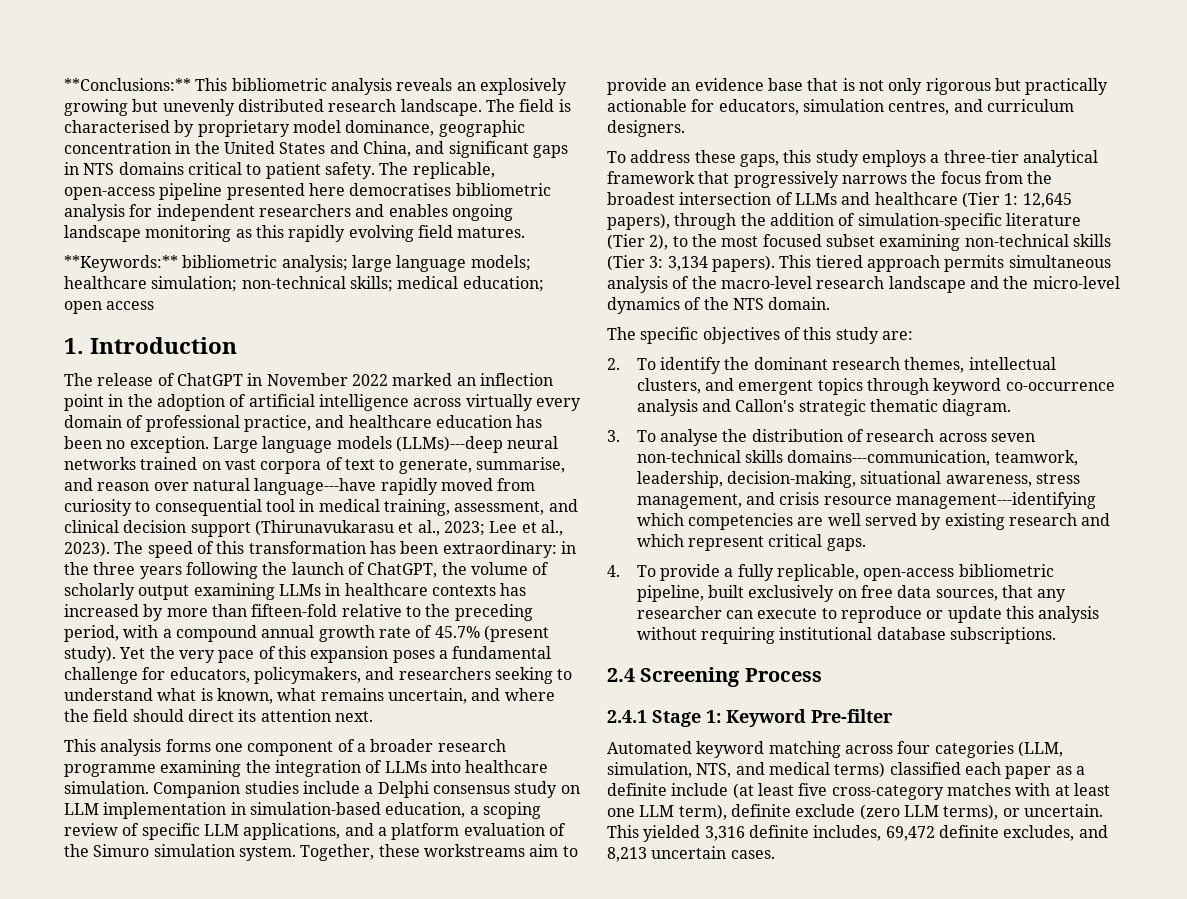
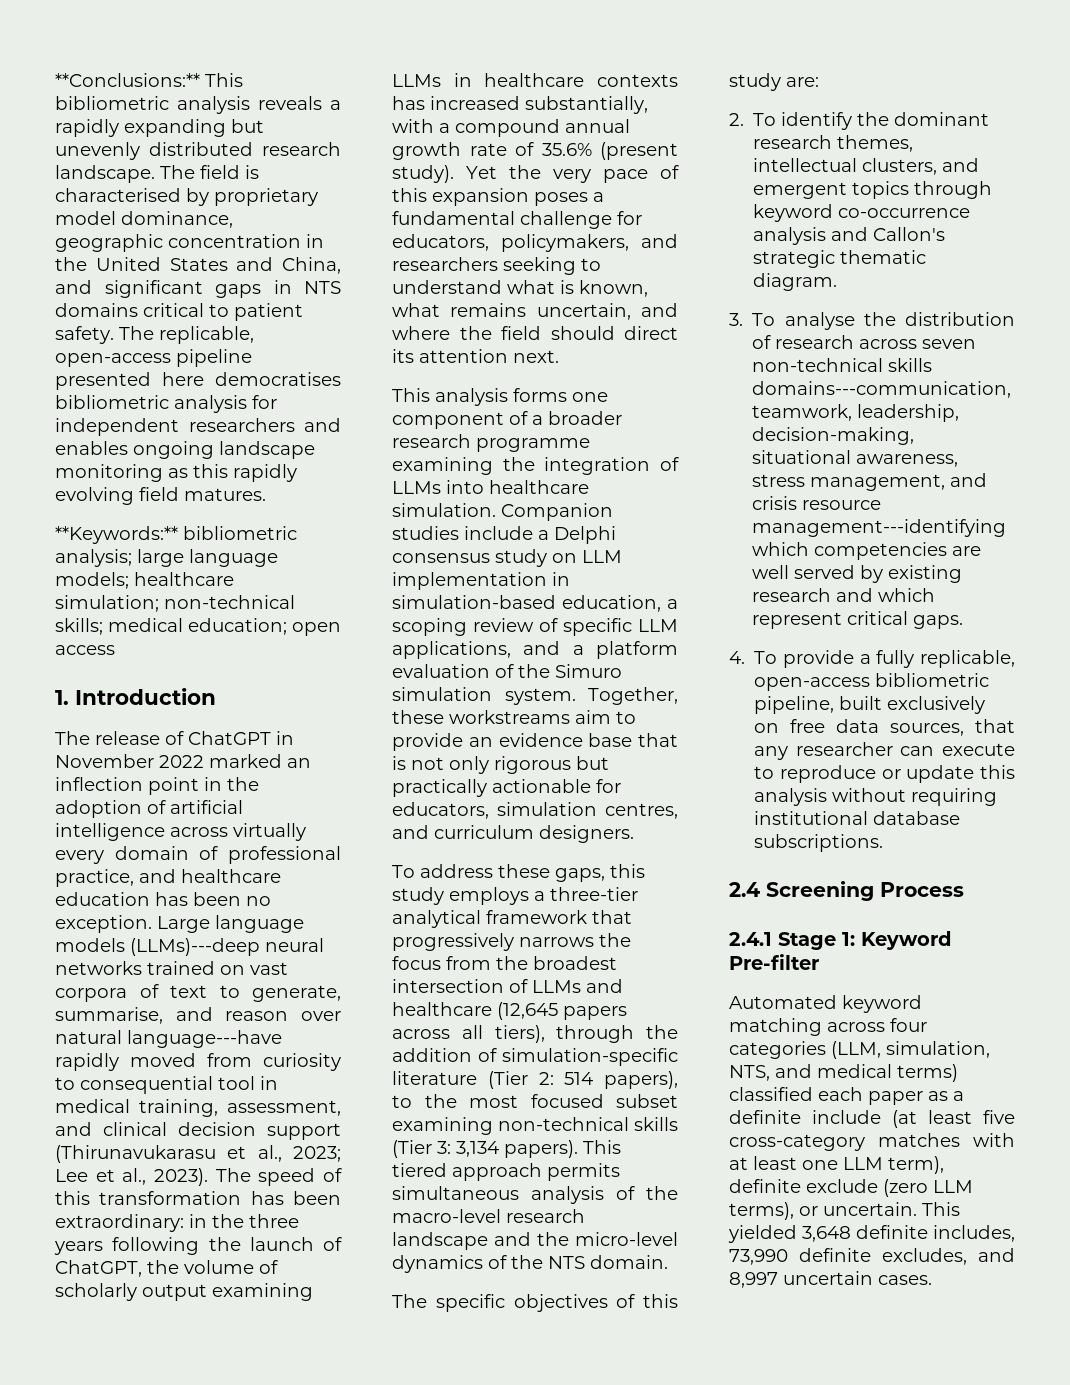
- **Conclusions:** This bibliometric analysis reveals an explosively growing but unevenly distributed research landscape.
+ **Conclusions:** This bibliometric analysis reveals a rapidly expanding but unevenly distributed research landscape.
- The speed of this transformation has been extraordinary: in the three years following the launch of ChatGPT, the volume of scholarly output examining LLMs in healthcare contexts has increased by more than fifteen-fold relative to the preceding period, with a compound annual growth rate of 45.7% (present study).
+ The speed of this transformation has been extraordinary: in the three years following the launch of ChatGPT, the volume of scholarly output examining LLMs in healthcare contexts has increased substantially, with a compound annual growth rate of 35.6% (present study).
- To address these gaps, this study employs a three-tier analytical framework that progressively narrows the focus from the broadest intersection of LLMs and healthcare (Tier 1: 12,645 papers), through the addition of simulation-specific literature (Tier 2), to the most focused subset examining non-technical skills (Tier 3: 3,134 papers).
+ To address these gaps, this study employs a three-tier analytical framework that progressively narrows the focus from the broadest intersection of LLMs and healthcare (12,645 papers across all tiers), through the addition of simulation-specific literature (Tier 2: 514 papers), to the most focused subset examining non-technical skills (Tier 3: 3,134 papers).
- This yielded 3,316 definite includes, 69,472 definite excludes, and 8,213 uncertain cases.
+ This yielded 3,648 definite includes, 73,990 definite excludes, and 8,997 uncertain cases.

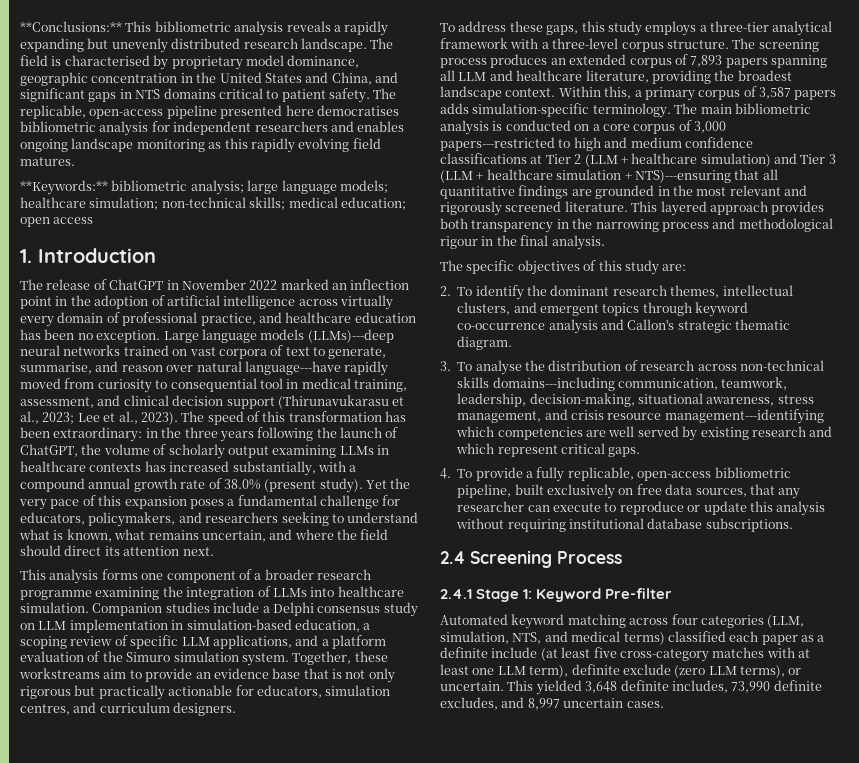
- The speed of this transformation has been extraordinary: in the three years following the launch of ChatGPT, the volume of scholarly output examining LLMs in healthcare contexts has increased substantially, with a compound annual growth rate of 35.6% (present study).
+ The speed of this transformation has been extraordinary: in the three years following the launch of ChatGPT, the volume of scholarly output examining LLMs in healthcare contexts has increased substantially, with a compound annual growth rate of 38.0% (present study).
- To address these gaps, this study employs a three-tier analytical framework that progressively narrows the focus from the broadest intersection of LLMs and healthcare (12,645 papers across all tiers), through the addition of simulation-specific literature (Tier 2: 514 papers), to the most focused subset examining non-technical skills (Tier 3: 3,134 papers). This tiered approach permits simultaneous analysis of the macro-level research landscape and the micro-level dynamics of the NTS domain.
+ To address these gaps, this study employs a three-tier analytical framework with a three-level corpus structure. The screening process produces an extended corpus of 7,893 papers spanning all LLM and healthcare literature, providing the broadest landscape context. Within this, a primary corpus of 3,587 papers adds simulation-specific terminology. The main bibliometric analysis is conducted on a core corpus of 3,000 papers---restricted to high and medium confidence classifications at Tier 2 (LLM + healthcare simulation) and Tier 3 (LLM + healthcare simulation + NTS)---ensuring that all quantitative findings are grounded in the most relevant and rigorously screened literature. This layered approach provides both transparency in the narrowing process and methodological rigour in the final analysis.
- 3. To analyse the distribution of research across seven non-technical skills domains---communication, teamwork, leadership, decision-making, situational awareness, stress management, and crisis resource management---identifying which competencies are well served by existing research and which represent critical gaps.
+ 3. To analyse the distribution of research across non-technical skills domains---including communication, teamwork, leadership, decision-making, situational awareness, stress management, and crisis resource management---identifying which competencies are well served by existing research and which represent critical gaps.

